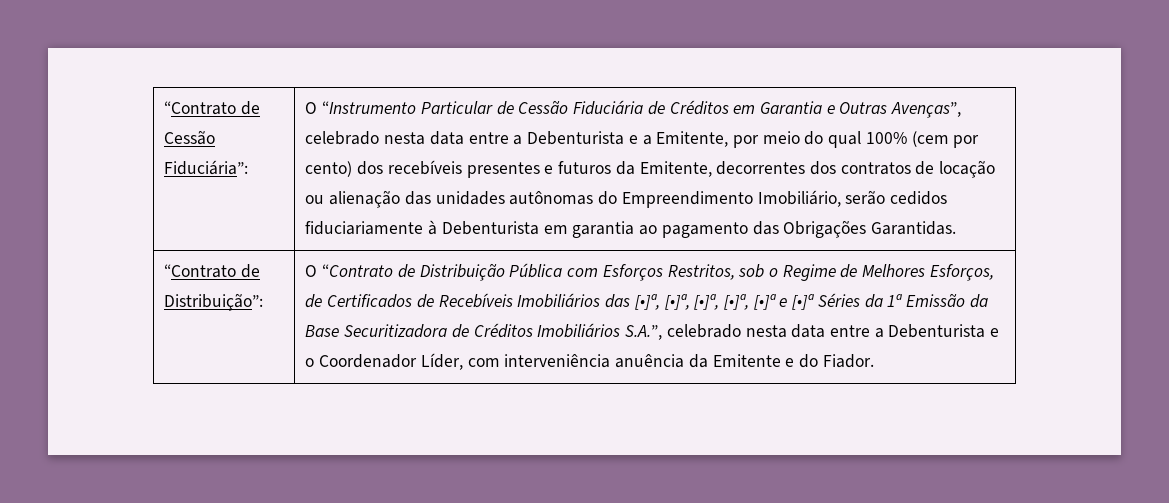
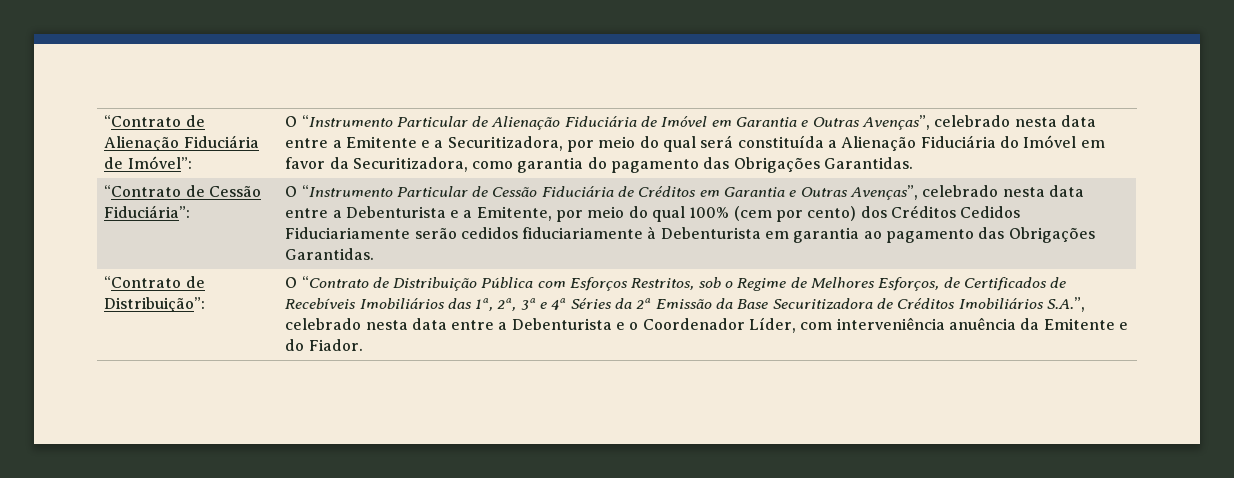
+ “Contrato de Alienação Fiduciária de Imóvel”: | O “Instrumento Particular de Alienação Fiduciária de Imóvel em Garantia e Outras Avenças”, celebrado nesta data entre a Emitente e a Securitizadora, por meio do qual será constituída a Alienação Fiduciária do Imóvel em favor da Securitizadora, como garantia do pagamento das Obrigações Garantidas.
- O “Instrumento Particular de Cessão Fiduciária de Créditos em Garantia e Outras Avenças”, celebrado nesta data entre a Debenturista e a Emitente, por meio do qual 100% (cem por cento) dos recebíveis presentes e futuros da Emitente, decorrentes dos contratos de locação ou alienação das unidades autônomas do Empreendimento Imobiliário, serão cedidos fiduciariamente à Debenturista em garantia ao pagamento das Obrigações Garantidas.
+ O “Instrumento Particular de Cessão Fiduciária de Créditos em Garantia e Outras Avenças”, celebrado nesta data entre a Debenturista e a Emitente, por meio do qual 100% (cem por cento) dos Créditos Cedidos Fiduciariamente serão cedidos fiduciariamente à Debenturista em garantia ao pagamento das Obrigações Garantidas.
- O “Contrato de Distribuição Pública com Esforços Restritos, sob o Regime de Melhores Esforços, de Certificados de Recebíveis Imobiliários das [•]ª, [•]ª, [•]ª, [•]ª, [•]ª e [•]ª Séries da 1ª Emissão da Base Securitizadora de Créditos Imobiliários S.A.”, celebrado nesta data entre a Debenturista e o Coordenador Líder, com interveniência anuência da Emitente e do Fiador.
+ O “Contrato de Distribuição Pública com Esforços Restritos, sob o Regime de Melhores Esforços, de Certificados de Recebíveis Imobiliários das 1ª, 2ª, 3ª e 4ª Séries da 2ª Emissão da Base Securitizadora de Créditos Imobiliários S.A.”, celebrado nesta data entre a Debenturista e o Coordenador Líder, com interveniência anuência da Emitente e do Fiador.

